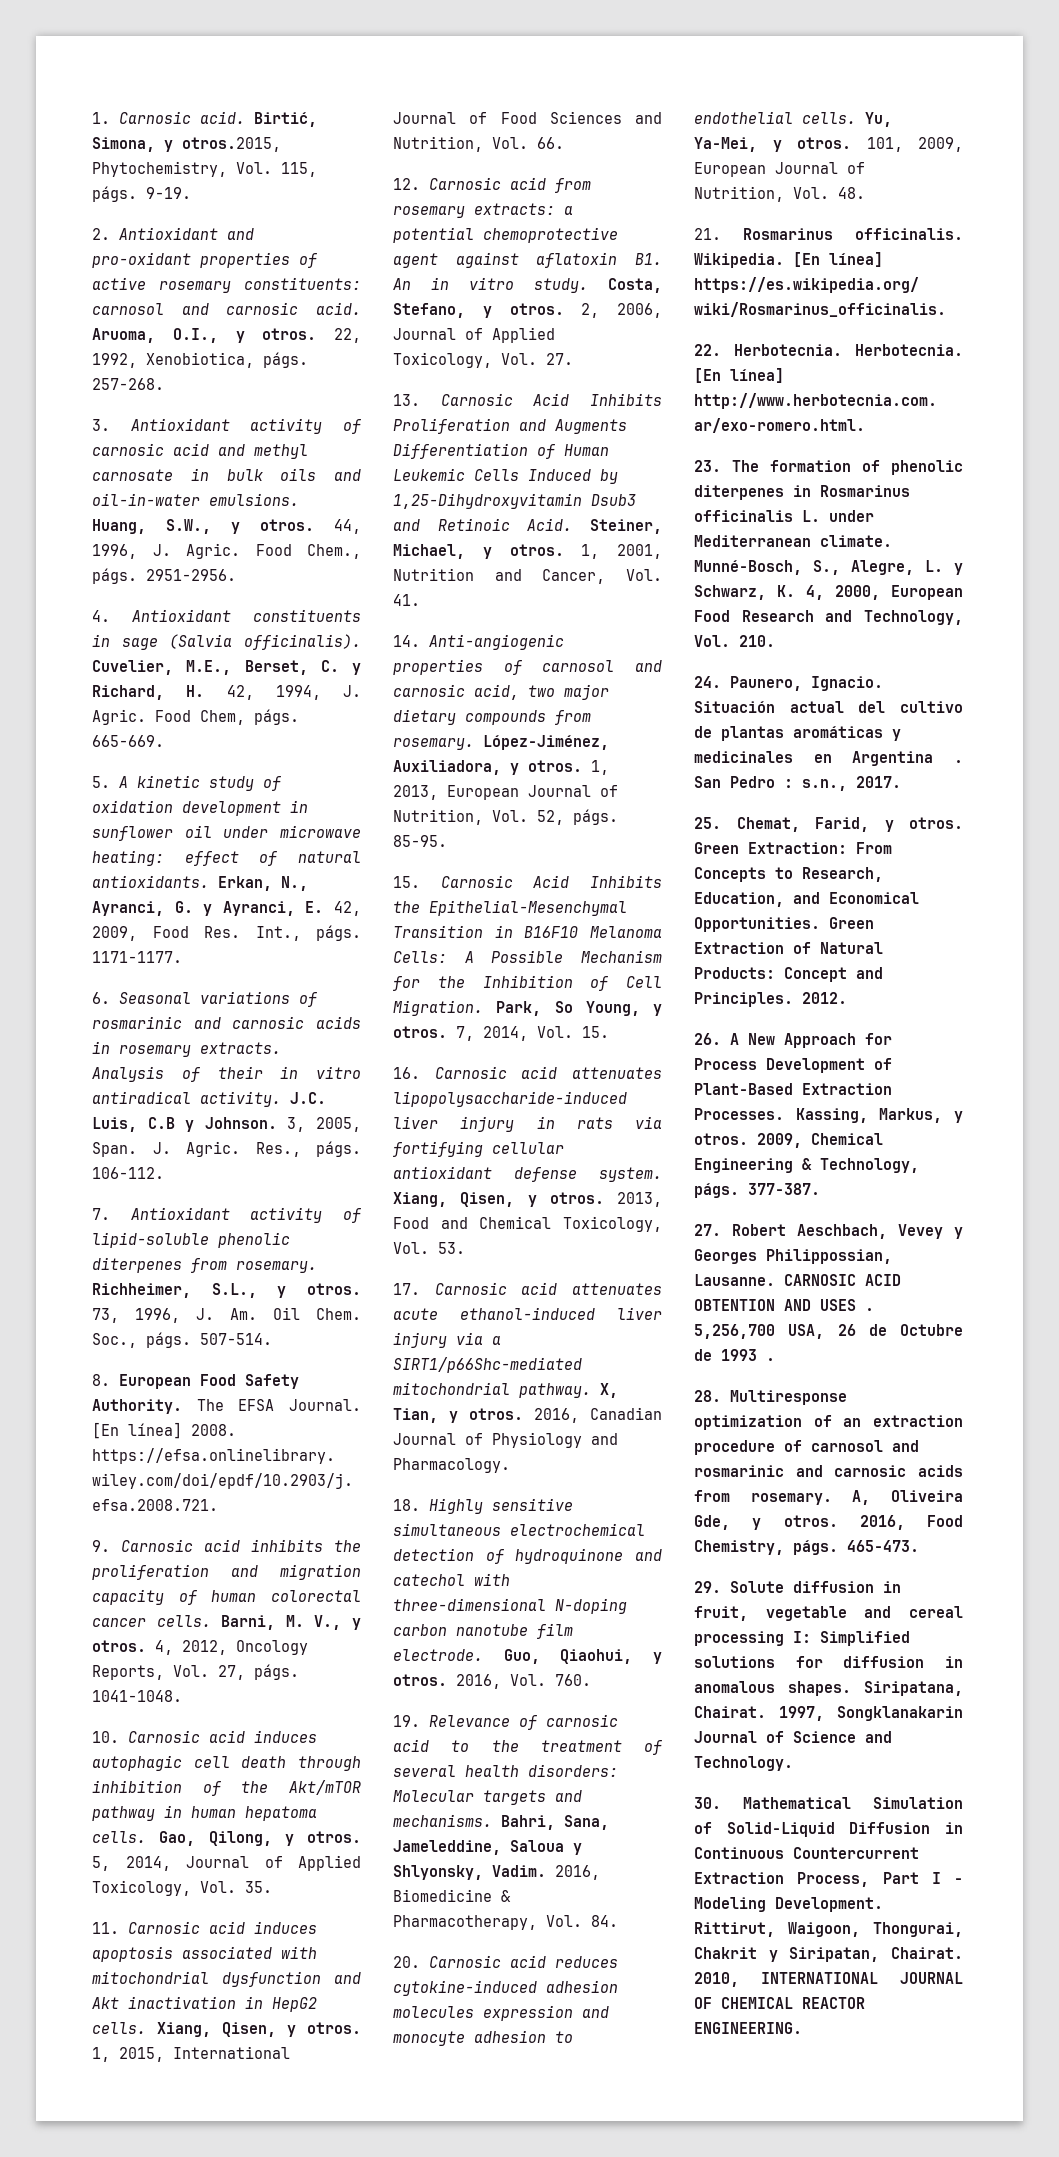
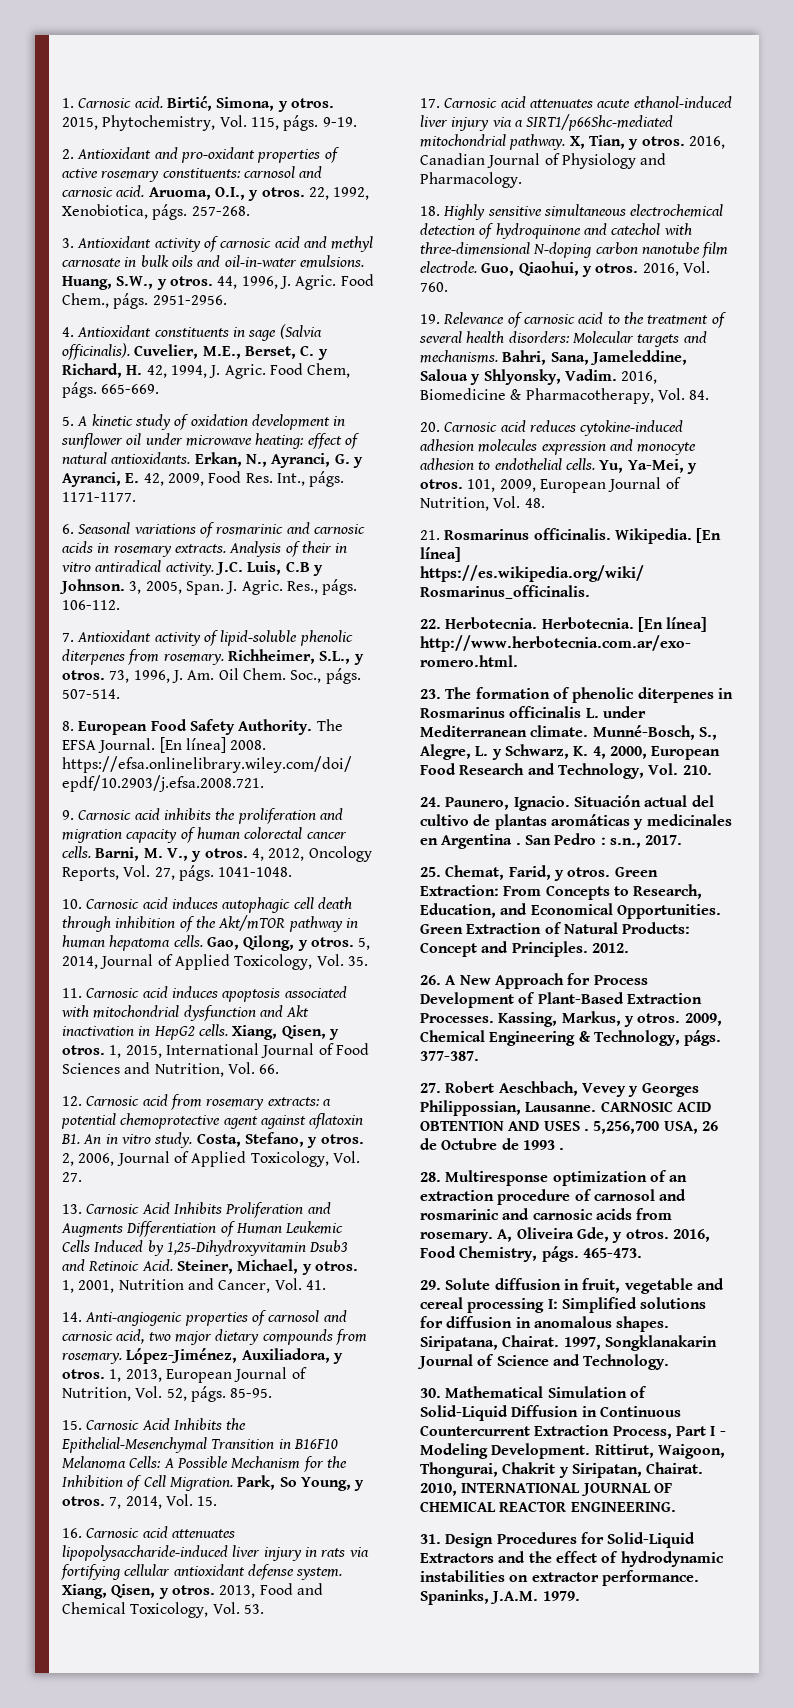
- Birtić, Simona, y otros.2015, Phytochemistry, Vol. 115, págs.
+ Birtić, Simona, y otros. 2015, Phytochemistry, Vol. 115, págs.
+ 31. Design Procedures for Solid-Liquid Extractors and the effect of hydrodynamic instabilities on extractor performance. Spaninks, J.A.M. 1979.

